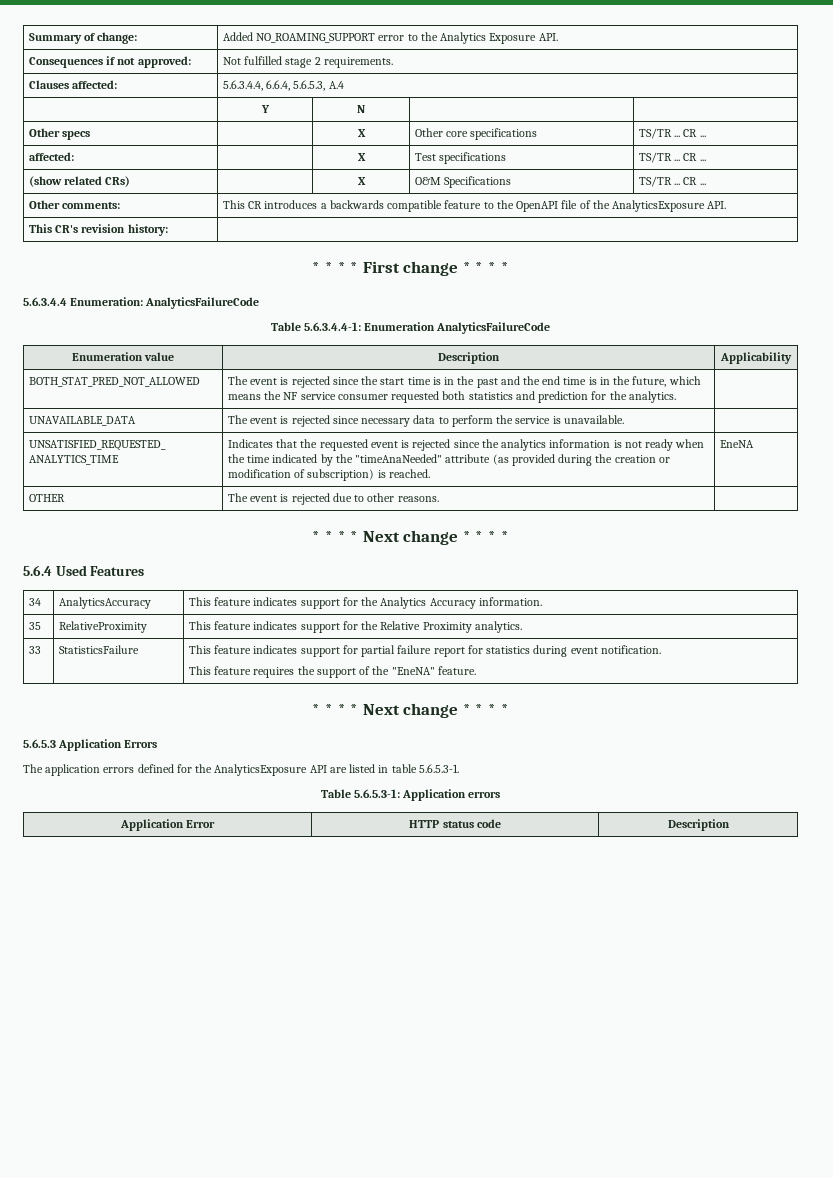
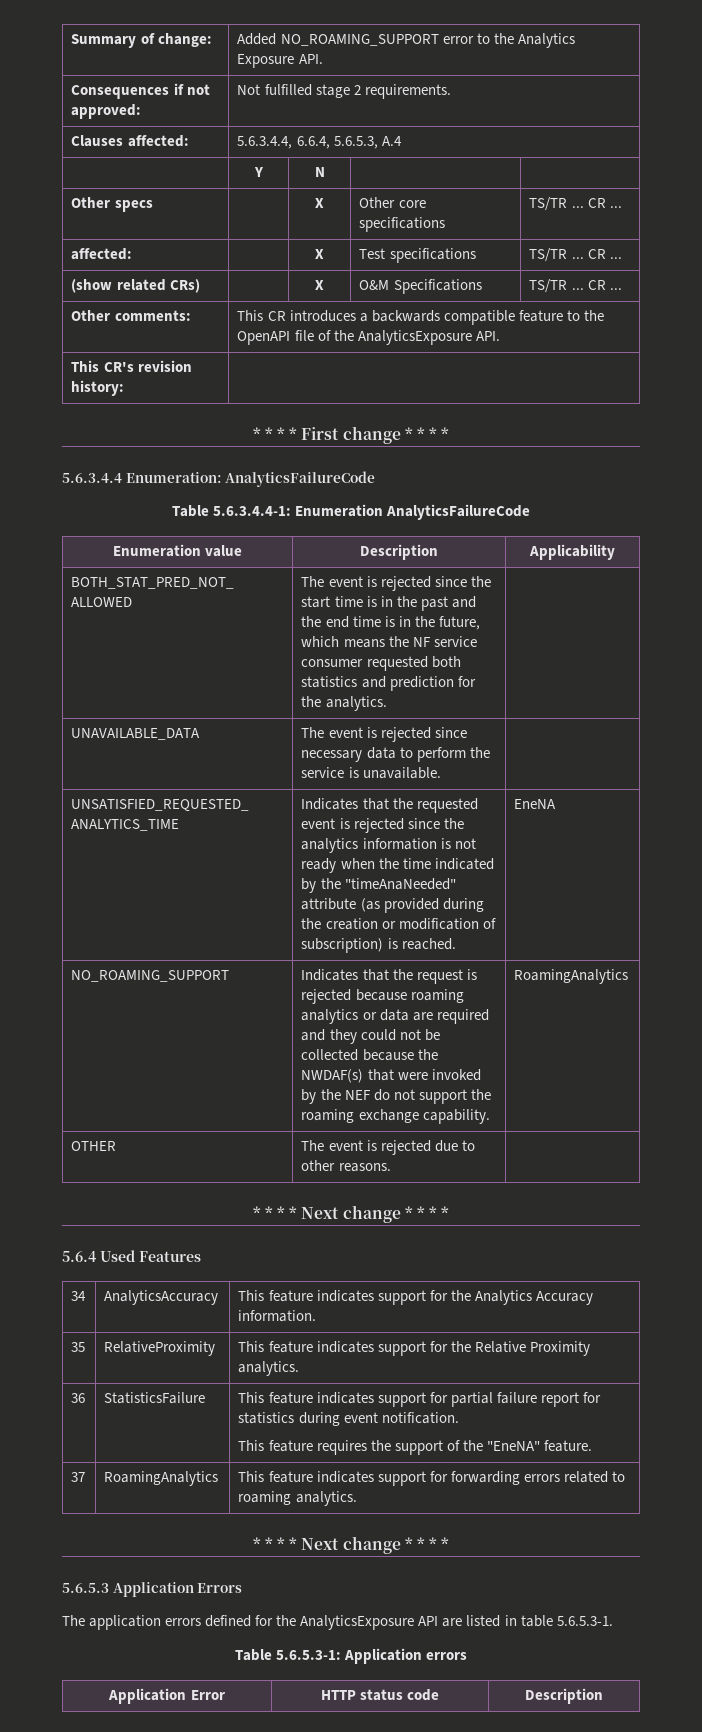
+ NO_ROAMING_SUPPORT | Indicates that the request is rejected because roaming analytics or data are required and they could not be collected because the NWDAF(s) that were invoked by the NEF do not support the roaming exchange capability. | RoamingAnalytics
- 33 | StatisticsFailure | This feature indicates support for partial failure report for statistics during event notification.
+ 36 | StatisticsFailure | This feature indicates support for partial failure report for statistics during event notification.
+ 37 | RoamingAnalytics | This feature indicates support for forwarding errors related to roaming analytics.

